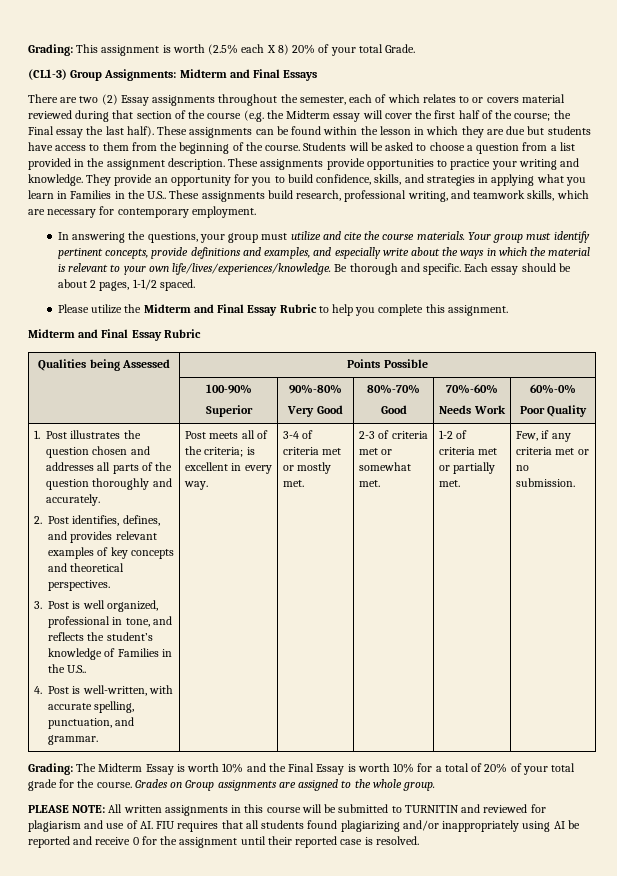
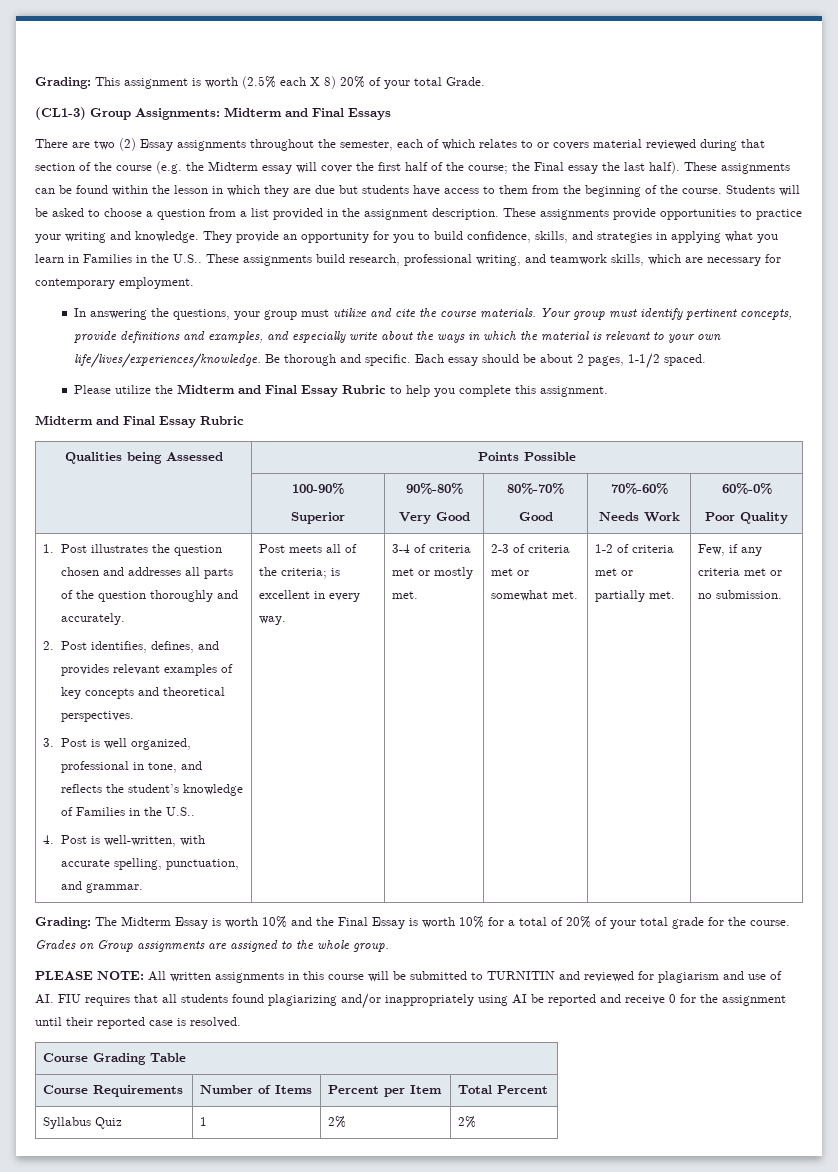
+ Course Grading Table
+ Course Requirements | Number of Items | Percent per Item | Total Percent
+ Syllabus Quiz | 1 | 2% | 2%

